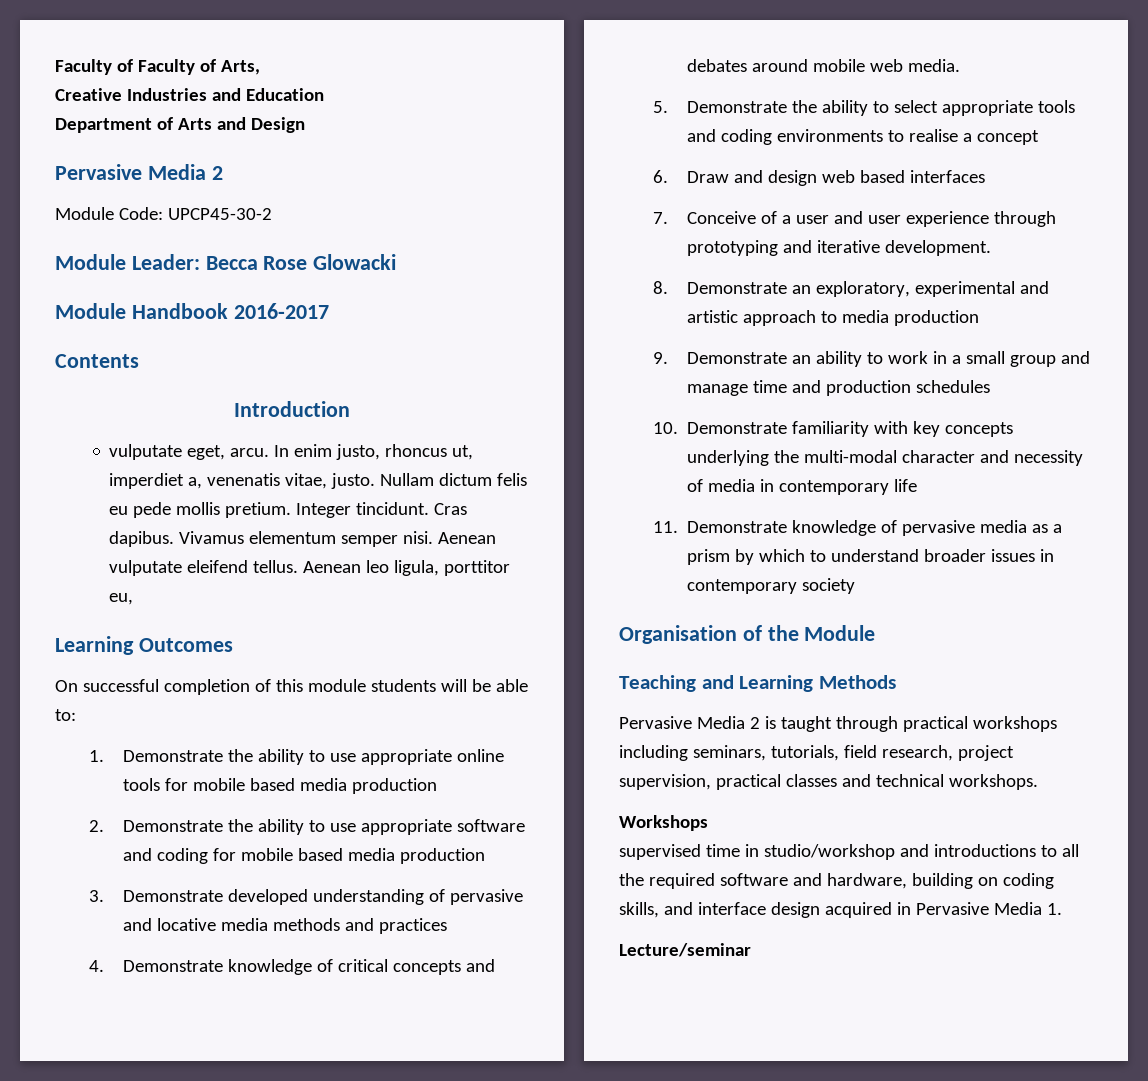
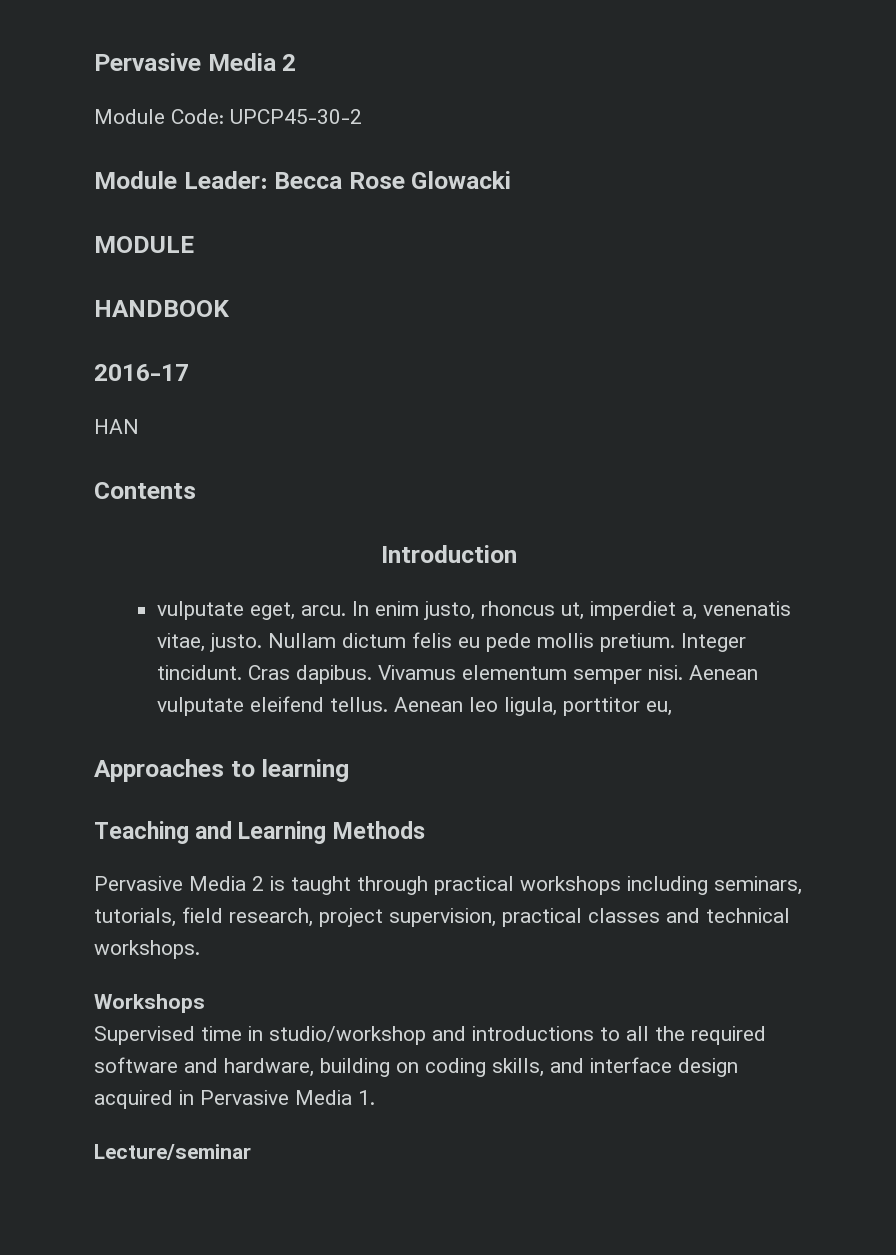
- Faculty of Faculty of Arts,
- Creative Industries and Education
- Department of Arts and Design
- Module Handbook 2016-2017
+ MODULE
+ HANDBOOK
+ 2016-17
+ HAN
- Learning Outcomes
- On successful completion of this module students will be able to:
- 1. Demonstrate the ability to use appropriate online tools for mobile based media production
- 2. Demonstrate the ability to use appropriate software and coding for mobile based media production
- 3. Demonstrate developed understanding of pervasive and locative media methods and practices
- 4. Demonstrate knowledge of critical concepts and debates around mobile web media.
- 5. Demonstrate the ability to select appropriate tools and coding environments to realise a concept
- 6. Draw and design web based interfaces
- 7. Conceive of a user and user experience through prototyping and iterative development.
- 8. Demonstrate an exploratory, experimental and artistic approach to media production
- 9. Demonstrate an ability to work in a small group and manage time and production schedules
- 10. Demonstrate familiarity with key concepts underlying the multi-modal character and necessity of media in contemporary life
- 11. Demonstrate knowledge of pervasive media as a prism by which to understand broader issues in contemporary society
- Organisation of the Module
+ Approaches to learning
- supervised time in studio/workshop and introductions to all the required software and hardware, building on coding skills, and interface design acquired in Pervasive Media 1.
+ Supervised time in studio/workshop and introductions to all the required software and hardware, building on coding skills, and interface design acquired in Pervasive Media 1.

